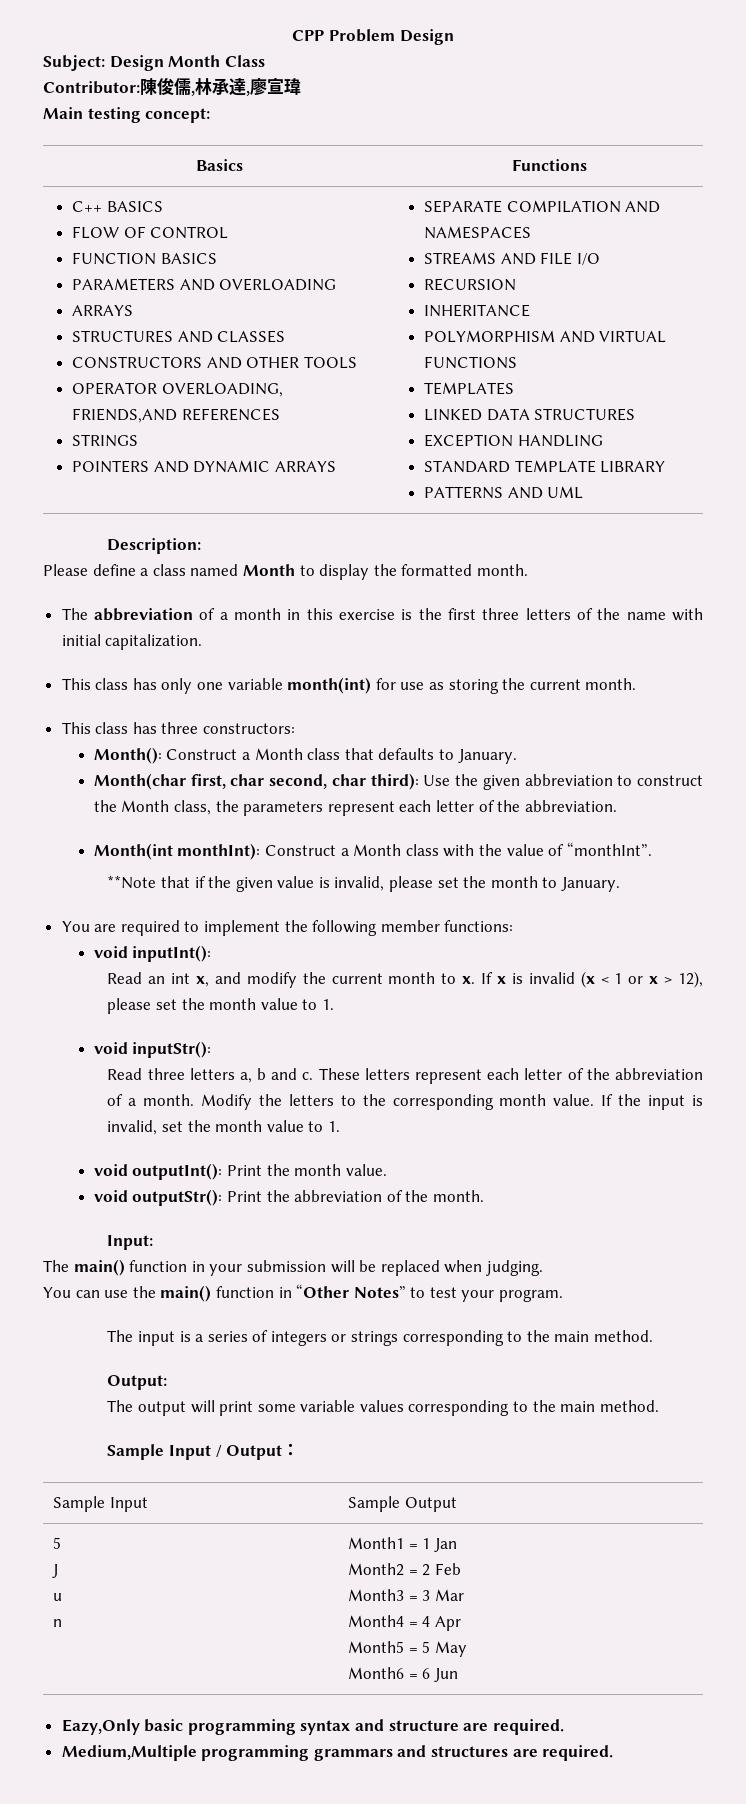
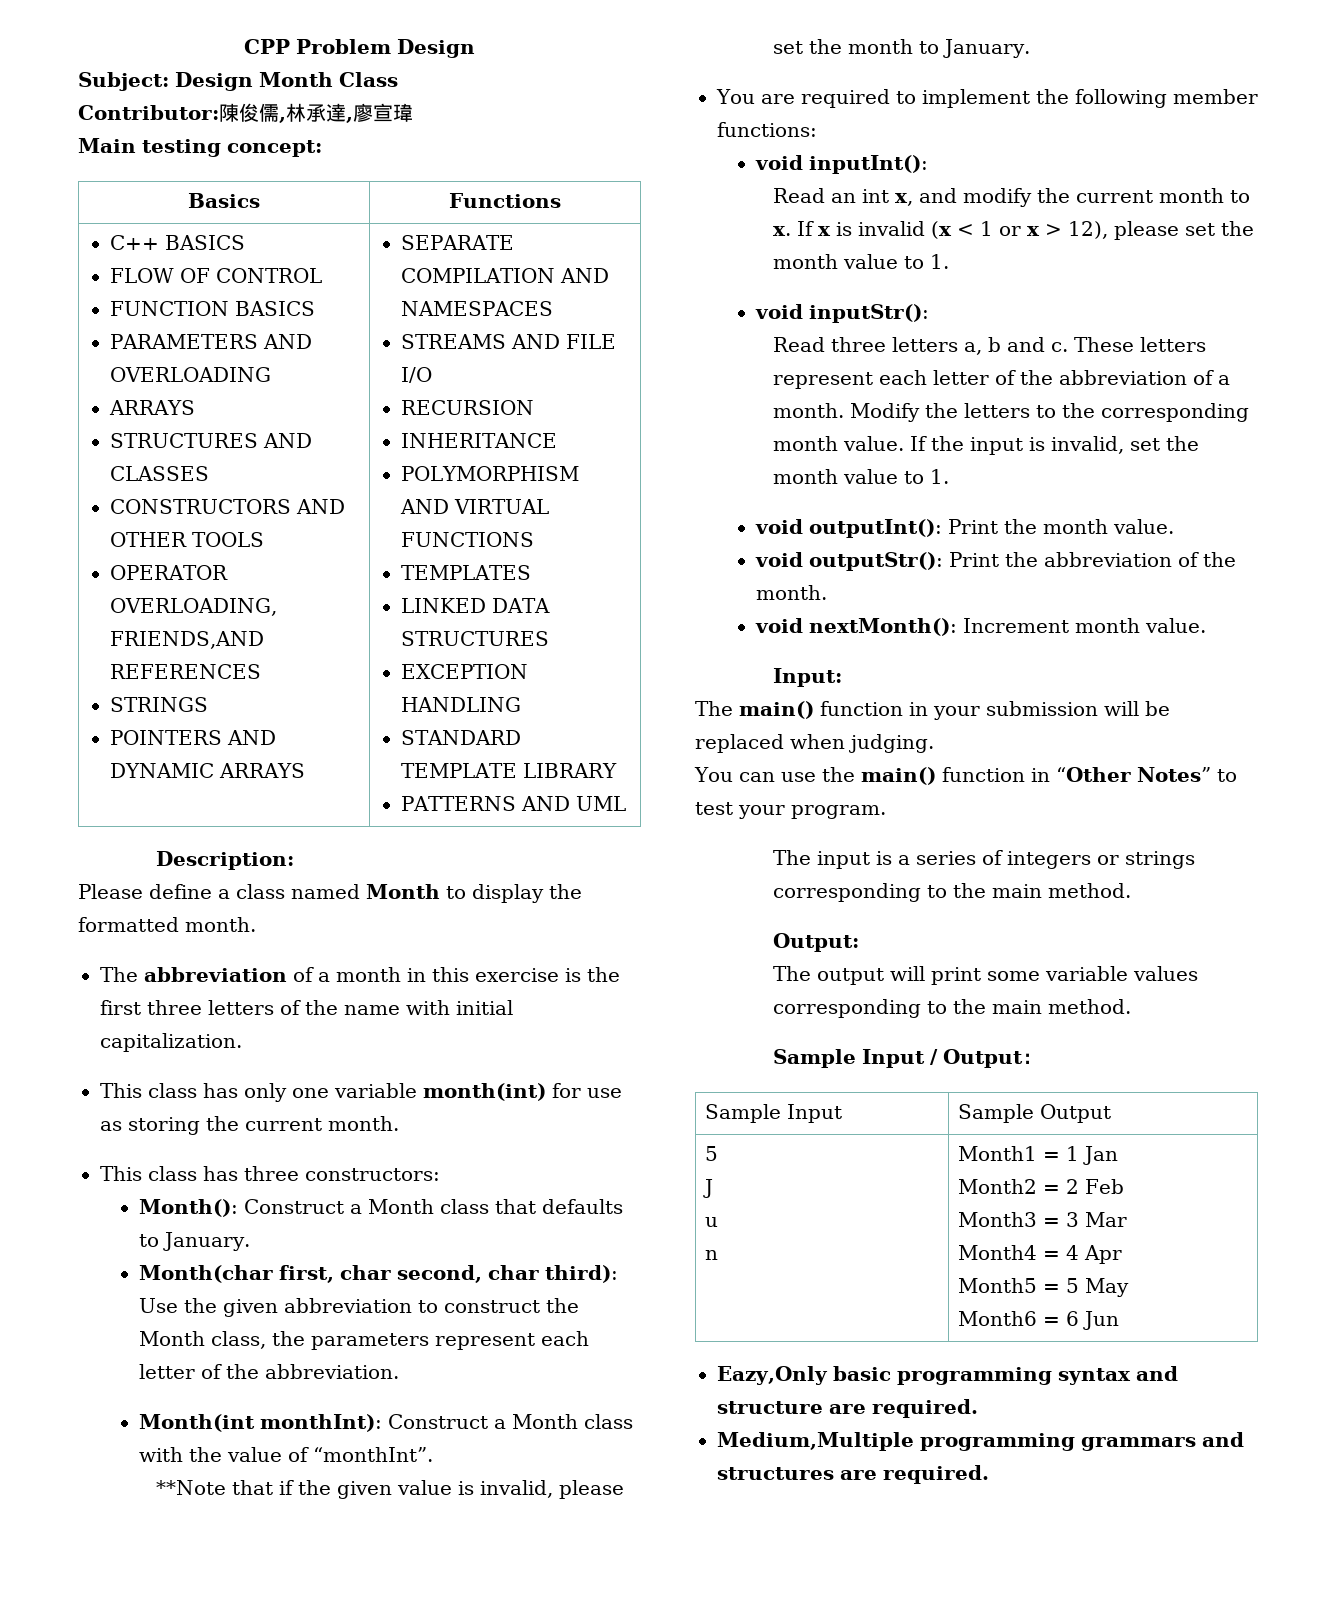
+ void nextMonth(): Increment month value.

